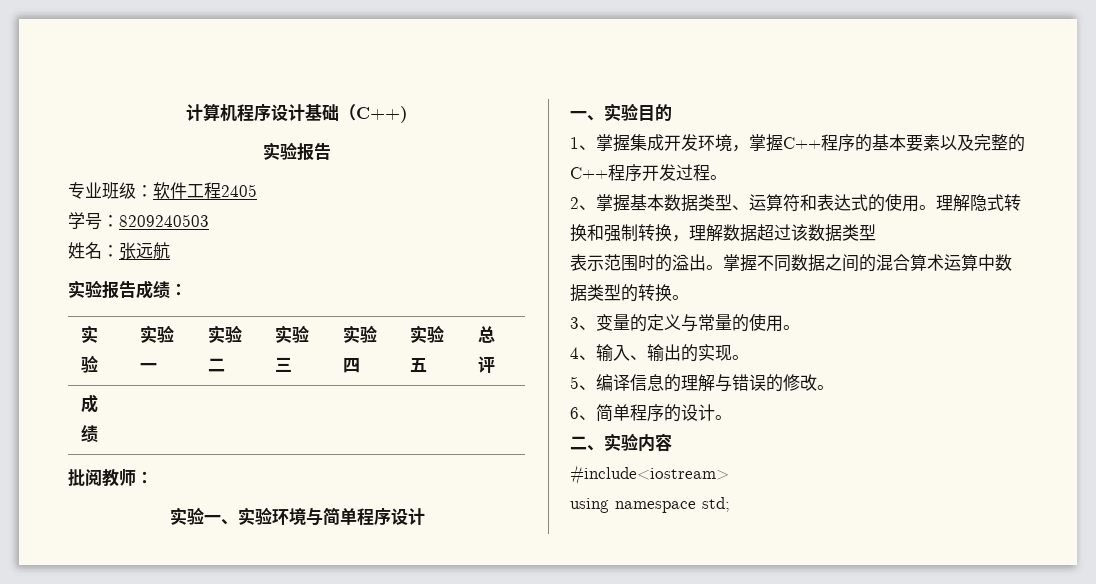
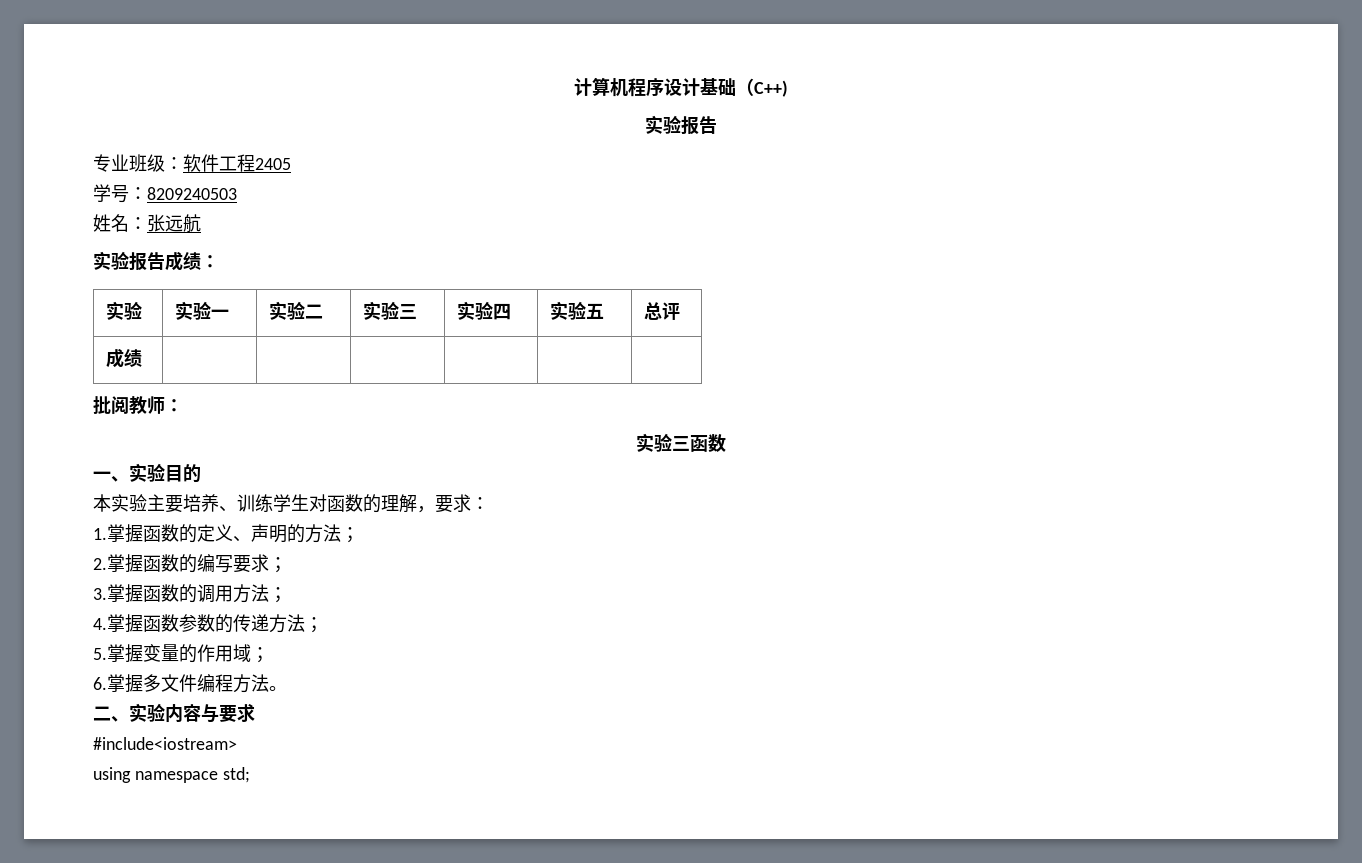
- 实验一、实验环境与简单程序设计
+ 实验三函数
  一、实验目的
- 1、掌握集成开发环境，掌握C++程序的基本要素以及完整的C++程序开发过程。
- 2、掌握基本数据类型、运算符和表达式的使用。理解隐式转换和强制转换，理解数据超过该数据类型
- 表示范围时的溢出。掌握不同数据之间的混合算术运算中数据类型的转换。
- 3、变量的定义与常量的使用。
- 4、输入、输出的实现。
- 5、编译信息的理解与错误的修改。
- 6、简单程序的设计。
+ 本实验主要培养、训练学生对函数的理解，要求：
+ 1.掌握函数的定义、声明的方法；
+ 2.掌握函数的编写要求；
+ 3.掌握函数的调用方法；
+ 4.掌握函数参数的传递方法；
+ 5.掌握变量的作用域；
+ 6.掌握多文件编程方法。
- 二、实验内容
+ 二、实验内容与要求

